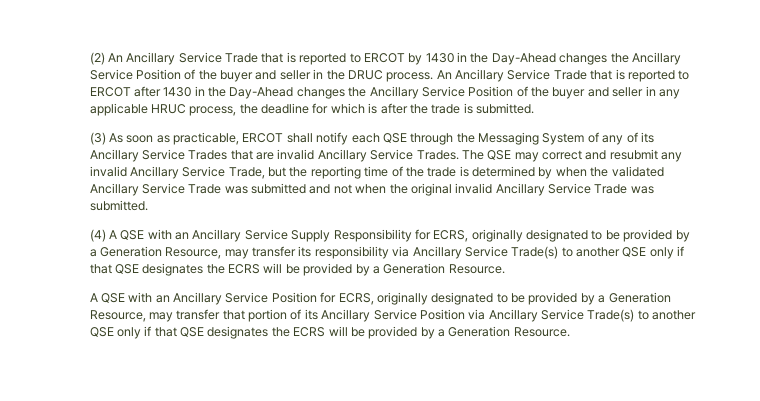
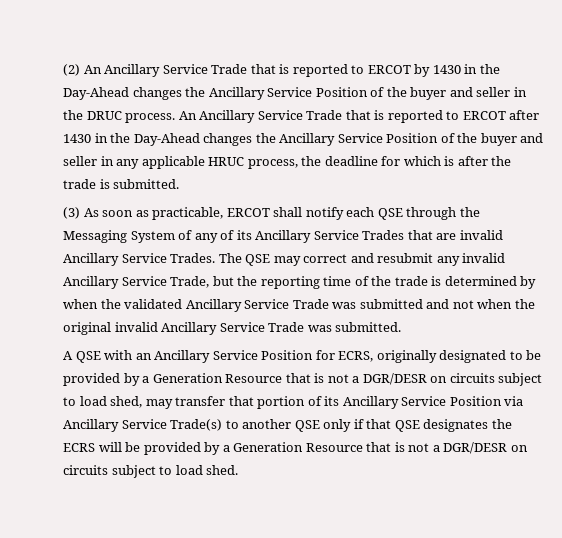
- (4) A QSE with an Ancillary Service Supply Responsibility for ECRS, originally designated to be provided by a Generation Resource, may transfer its responsibility via Ancillary Service Trade(s) to another QSE only if that QSE designates the ECRS will be provided by a Generation Resource.
- A QSE with an Ancillary Service Position for ECRS, originally designated to be provided by a Generation Resource, may transfer that portion of its Ancillary Service Position via Ancillary Service Trade(s) to another QSE only if that QSE designates the ECRS will be provided by a Generation Resource.
+ A QSE with an Ancillary Service Position for ECRS, originally designated to be provided by a Generation Resource that is not a DGR/DESR on circuits subject to load shed, may transfer that portion of its Ancillary Service Position via Ancillary Service Trade(s) to another QSE only if that QSE designates the ECRS will be provided by a Generation Resource that is not a DGR/DESR on circuits subject to load shed.

